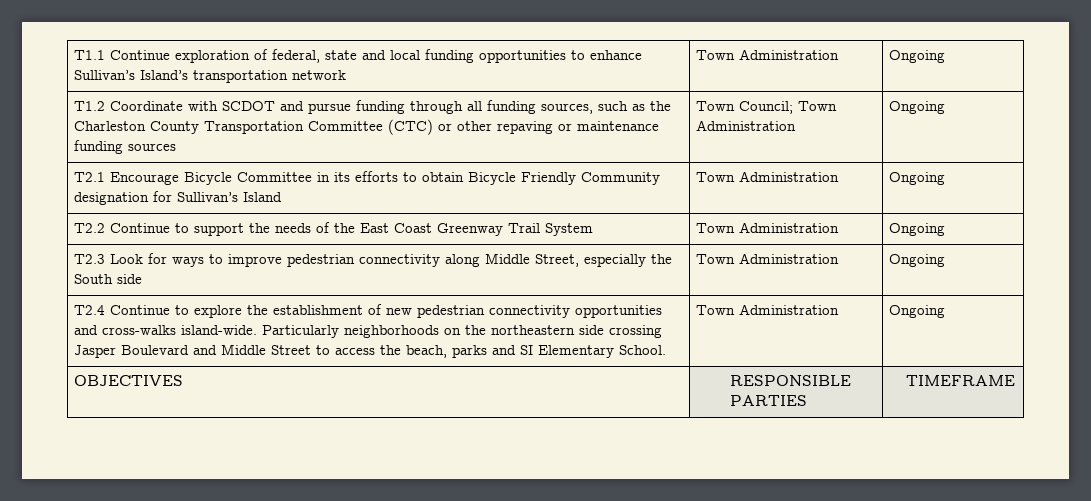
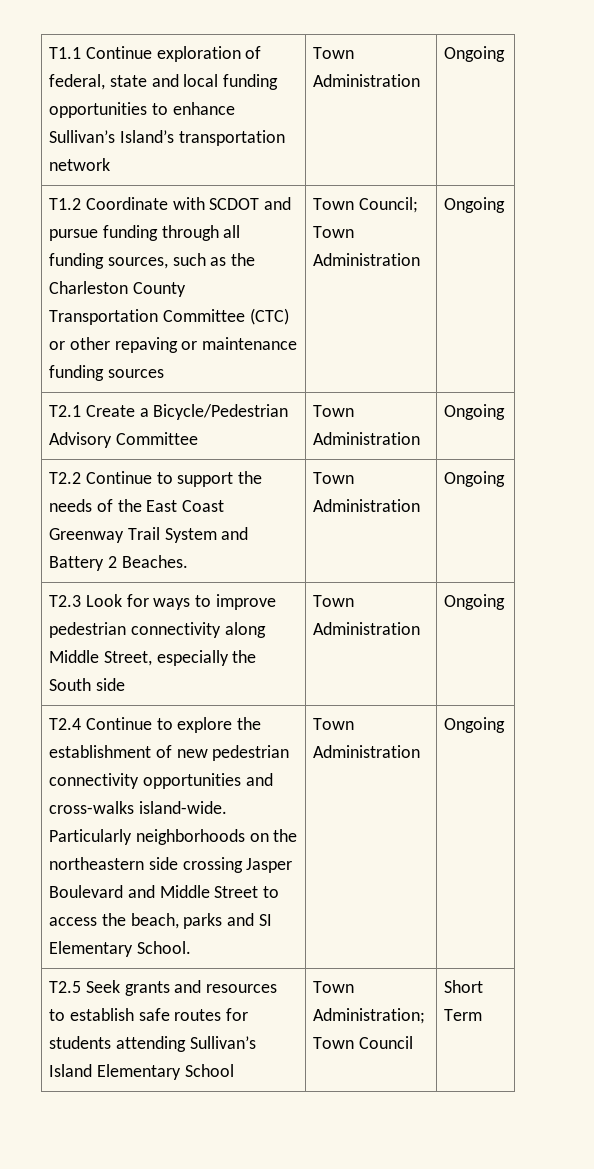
- T2.1 Encourage Bicycle Committee in its efforts to obtain Bicycle Friendly Community designation for Sullivan’s Island | Town Administration | Ongoing
+ T2.1 Create a Bicycle/Pedestrian Advisory Committee | Town Administration | Ongoing
- T2.2 Continue to support the needs of the East Coast Greenway Trail System | Town Administration | Ongoing
+ T2.2 Continue to support the needs of the East Coast Greenway Trail System and Battery 2 Beaches. | Town Administration | Ongoing
- OBJECTIVES | RESPONSIBLE PARTIES | TIMEFRAME
+ T2.5 Seek grants and resources to establish safe routes for students attending Sullivan’s Island Elementary School | Town Administration; Town Council | Short Term

